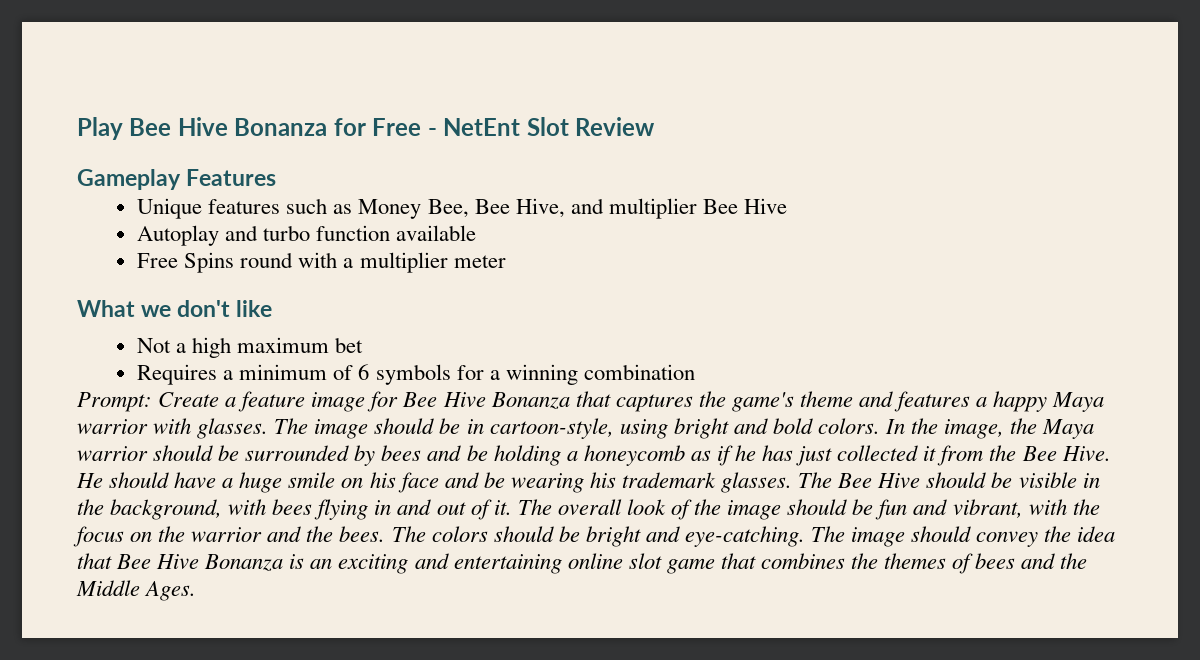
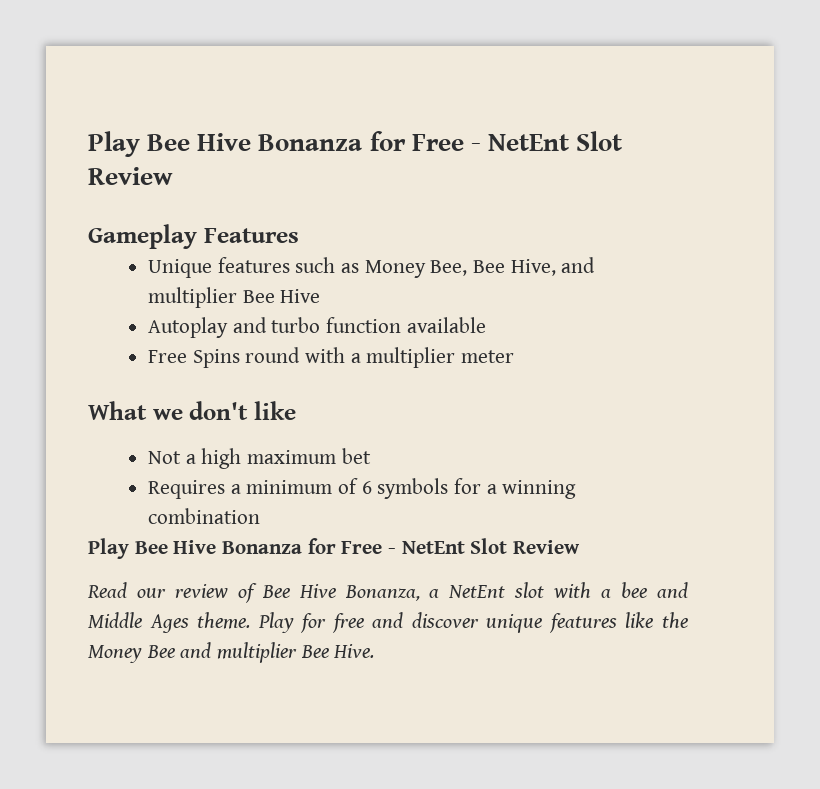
  Requires a minimum of 6 symbols for a winning combination
- Prompt: Create a feature image for Bee Hive Bonanza that captures the game's theme and features a happy Maya warrior with glasses. The image should be in cartoon-style, using bright and bold colors. In the image, the Maya warrior should be surrounded by bees and be holding a honeycomb as if he has just collected it from the Bee Hive. He should have a huge smile on his face and be wearing his trademark glasses. The Bee Hive should be visible in the background, with bees flying in and out of it. The overall look of the image should be fun and vibrant, with the focus on the warrior and the bees. The colors should be bright and eye-catching. The image should convey the idea that Bee Hive Bonanza is an exciting and entertaining online slot game that combines the themes of bees and the Middle Ages.
+ Play Bee Hive Bonanza for Free - NetEnt Slot Review
+ Read our review of Bee Hive Bonanza, a NetEnt slot with a bee and Middle Ages theme. Play for free and discover unique features like the Money Bee and multiplier Bee Hive.

